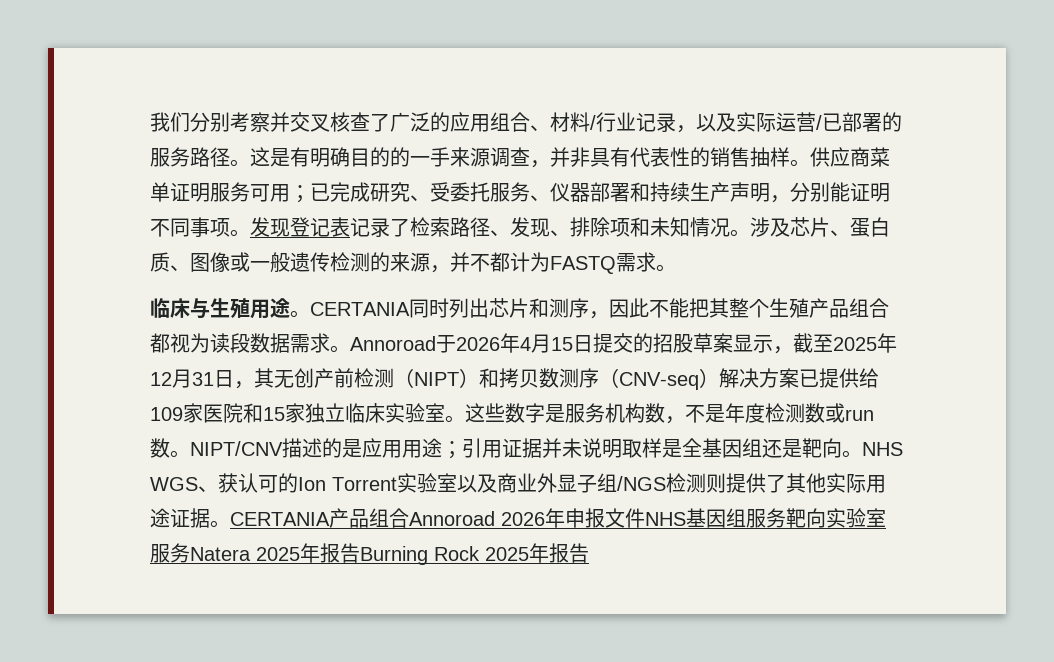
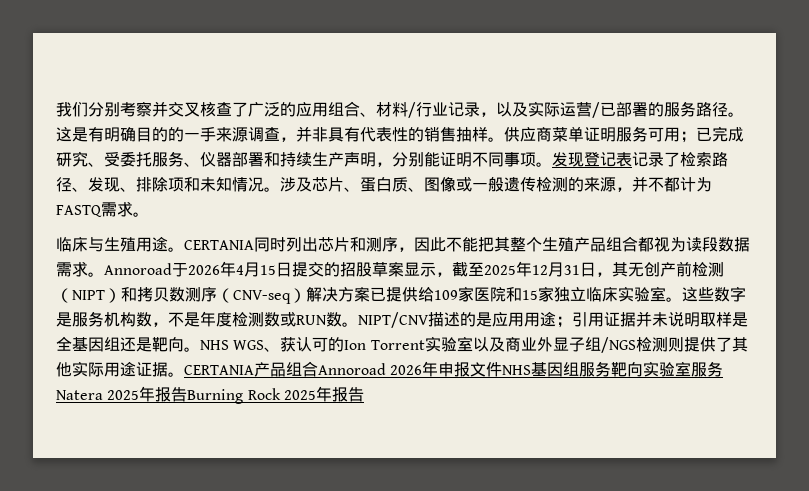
- 这些数字是服务机构数，不是年度检测数或run数。
+ 这些数字是服务机构数，不是年度检测数或RUN数。

